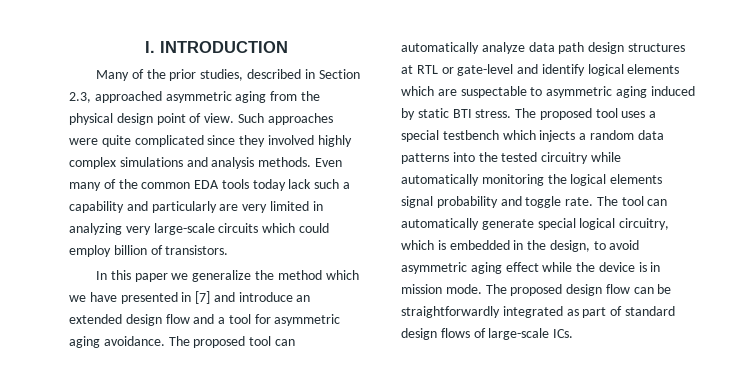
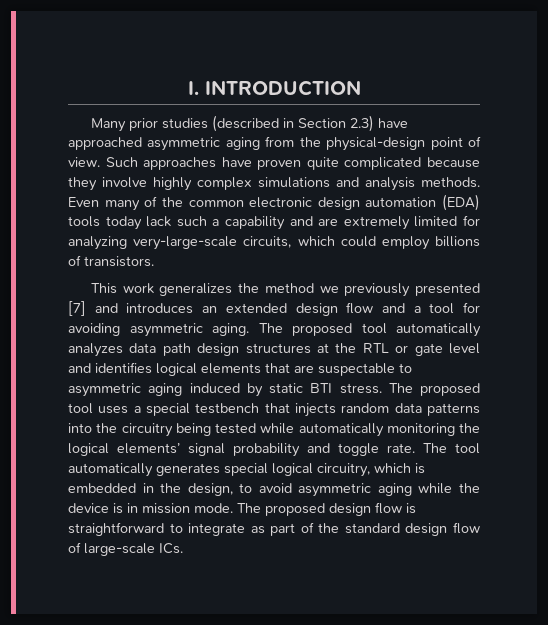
- Many of the prior studies, described in Section 2.3, approached asymmetric aging from the physical design point of view.
+ Many prior studies (described in Section 2.3) have approached asymmetric aging from the physical-design point of view.
- Such approaches were quite complicated since they involved highly complex simulations and analysis methods.
+ Such approaches have proven quite complicated because they involve highly complex simulations and analysis methods.
- Even many of the common EDA tools today lack such a capability and particularly are very limited in analyzing very large-scale circuits which could employ billion of transistors.
+ Even many of the common electronic design automation (EDA) tools today lack such a capability and are extremely limited for analyzing very-large-scale circuits, which could employ billions of transistors.
- In this paper we generalize the method which we have presented in [7] and introduce an extended design flow and a tool for asymmetric aging avoidance. The proposed tool can automatically analyze data path design structures at RTL or gate-level and identify logical elements which are suspectable to asymmetric aging induced by static BTI stress.
+ This work generalizes the method we previously presented [7] and introduces an extended design flow and a tool for avoiding asymmetric aging. The proposed tool automatically analyzes data path design structures at the RTL or gate level and identifies logical elements that are suspectable to asymmetric aging induced by static BTI stress.
- The proposed tool uses a special testbench which injects a random data patterns into the tested circuitry while automatically monitoring the logical elements signal probability and toggle rate.
+ The proposed tool uses a special testbench that injects random data patterns into the circuitry being tested while automatically monitoring the logical elements’ signal probability and toggle rate.
- The tool can automatically generate special logical circuitry, which is embedded in the design, to avoid asymmetric aging effect while the device is in mission mode.
+ The tool automatically generates special logical circuitry, which is embedded in the design, to avoid asymmetric aging while the device is in mission mode.
- The proposed design flow can be straightforwardly integrated as part of standard design flows of large-scale ICs.
+ The proposed design flow is straightforward to integrate as part of the standard design flow of large-scale ICs.

